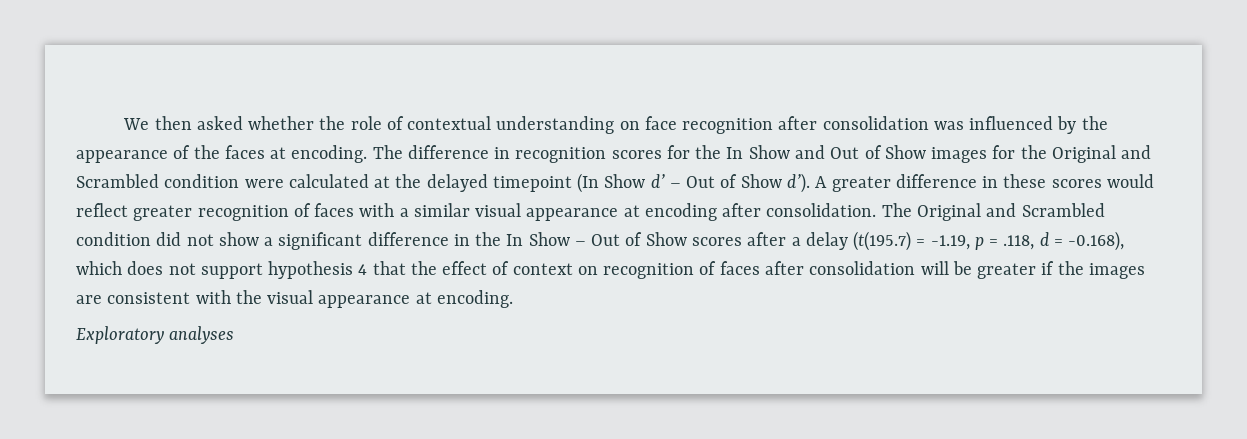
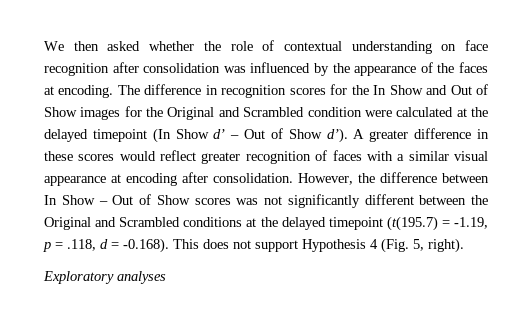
- The Original and Scrambled condition did not show a significant difference in the In Show – Out of Show scores after a delay (t(195.7) = -1.19, p = .118, d = -0.168), which does not support hypothesis 4 that the effect of context on recognition of faces after consolidation will be greater if the images are consistent with the visual appearance at encoding.
+ However, the difference between In Show – Out of Show scores was not significantly different between the Original and Scrambled conditions at the delayed timepoint (t(195.7) = -1.19, p = .118, d = -0.168). This does not support Hypothesis 4 (Fig. 5, right).

